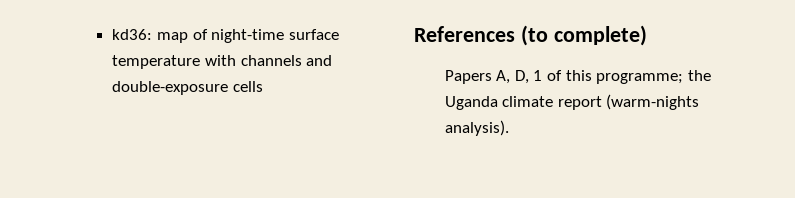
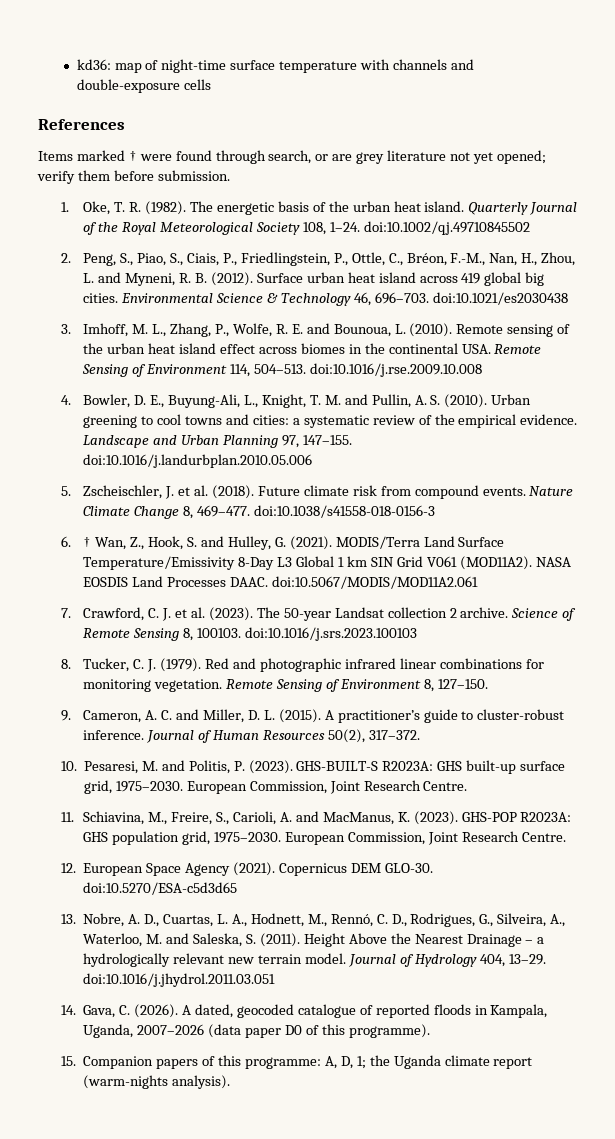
- References (to complete)
- Papers A, D, 1 of this programme; the Uganda climate report (warm-nights analysis).
+ References
+ Items marked † were found through search, or are grey literature not yet opened; verify them before submission.
+ 1. Oke, T. R. (1982). The energetic basis of the urban heat island. Quarterly Journal of the Royal Meteorological Society 108, 1–24. doi:10.1002/qj.49710845502
+ 2. Peng, S., Piao, S., Ciais, P., Friedlingstein, P., Ottle, C., Bréon, F.-M., Nan, H., Zhou, L. and Myneni, R. B. (2012). Surface urban heat island across 419 global big cities. Environmental Science & Technology 46, 696–703. doi:10.1021/es2030438
+ 3. Imhoff, M. L., Zhang, P., Wolfe, R. E. and Bounoua, L. (2010). Remote sensing of the urban heat island effect across biomes in the continental USA. Remote Sensing of Environment 114, 504–513. doi:10.1016/j.rse.2009.10.008
+ 4. Bowler, D. E., Buyung-Ali, L., Knight, T. M. and Pullin, A. S. (2010). Urban greening to cool towns and cities: a systematic review of the empirical evidence. Landscape and Urban Planning 97, 147–155. doi:10.1016/j.landurbplan.2010.05.006
+ 5. Zscheischler, J. et al. (2018). Future climate risk from compound events. Nature Climate Change 8, 469–477. doi:10.1038/s41558-018-0156-3
+ 6. † Wan, Z., Hook, S. and Hulley, G. (2021). MODIS/Terra Land Surface Temperature/Emissivity 8-Day L3 Global 1 km SIN Grid V061 (MOD11A2). NASA EOSDIS Land Processes DAAC. doi:10.5067/MODIS/MOD11A2.061
+ 7. Crawford, C. J. et al. (2023). The 50-year Landsat collection 2 archive. Science of Remote Sensing 8, 100103. doi:10.1016/j.srs.2023.100103
+ 8. Tucker, C. J. (1979). Red and photographic infrared linear combinations for monitoring vegetation. Remote Sensing of Environment 8, 127–150.
+ 9. Cameron, A. C. and Miller, D. L. (2015). A practitioner’s guide to cluster-robust inference. Journal of Human Resources 50(2), 317–372.
+ 10. Pesaresi, M. and Politis, P. (2023). GHS-BUILT-S R2023A: GHS built-up surface grid, 1975–2030. European Commission, Joint Research Centre.
+ 11. Schiavina, M., Freire, S., Carioli, A. and MacManus, K. (2023). GHS-POP R2023A: GHS population grid, 1975–2030. European Commission, Joint Research Centre.
+ 12. European Space Agency (2021). Copernicus DEM GLO-30. doi:10.5270/ESA-c5d3d65
+ 13. Nobre, A. D., Cuartas, L. A., Hodnett, M., Rennó, C. D., Rodrigues, G., Silveira, A., Waterloo, M. and Saleska, S. (2011). Height Above the Nearest Drainage – a hydrologically relevant new terrain model. Journal of Hydrology 404, 13–29. doi:10.1016/j.jhydrol.2011.03.051
+ 14. Gava, C. (2026). A dated, geocoded catalogue of reported floods in Kampala, Uganda, 2007–2026 (data paper D0 of this programme).
+ 15. Companion papers of this programme: A, D, 1; the Uganda climate report (warm-nights analysis).

